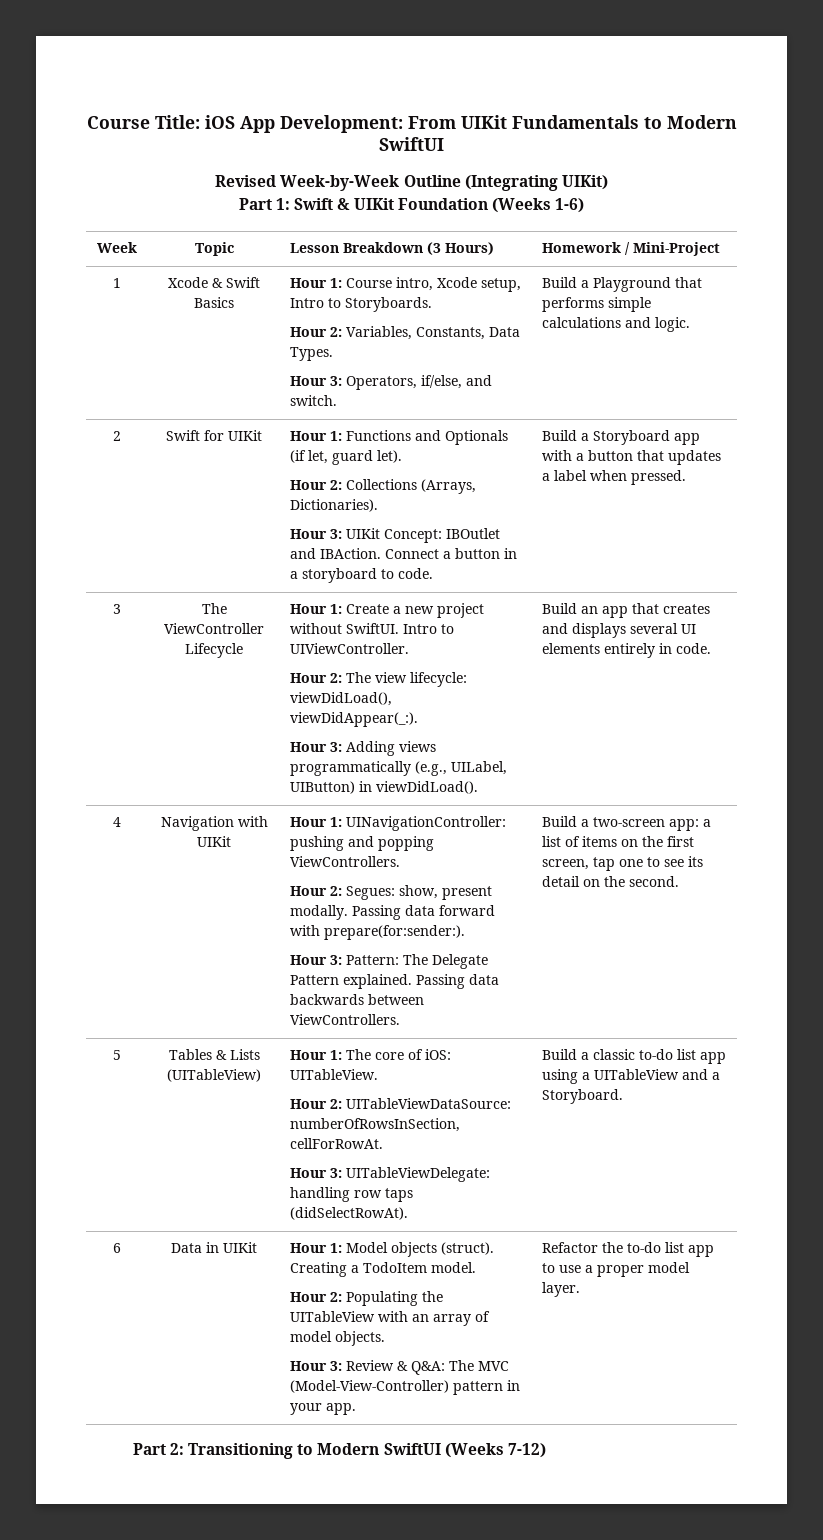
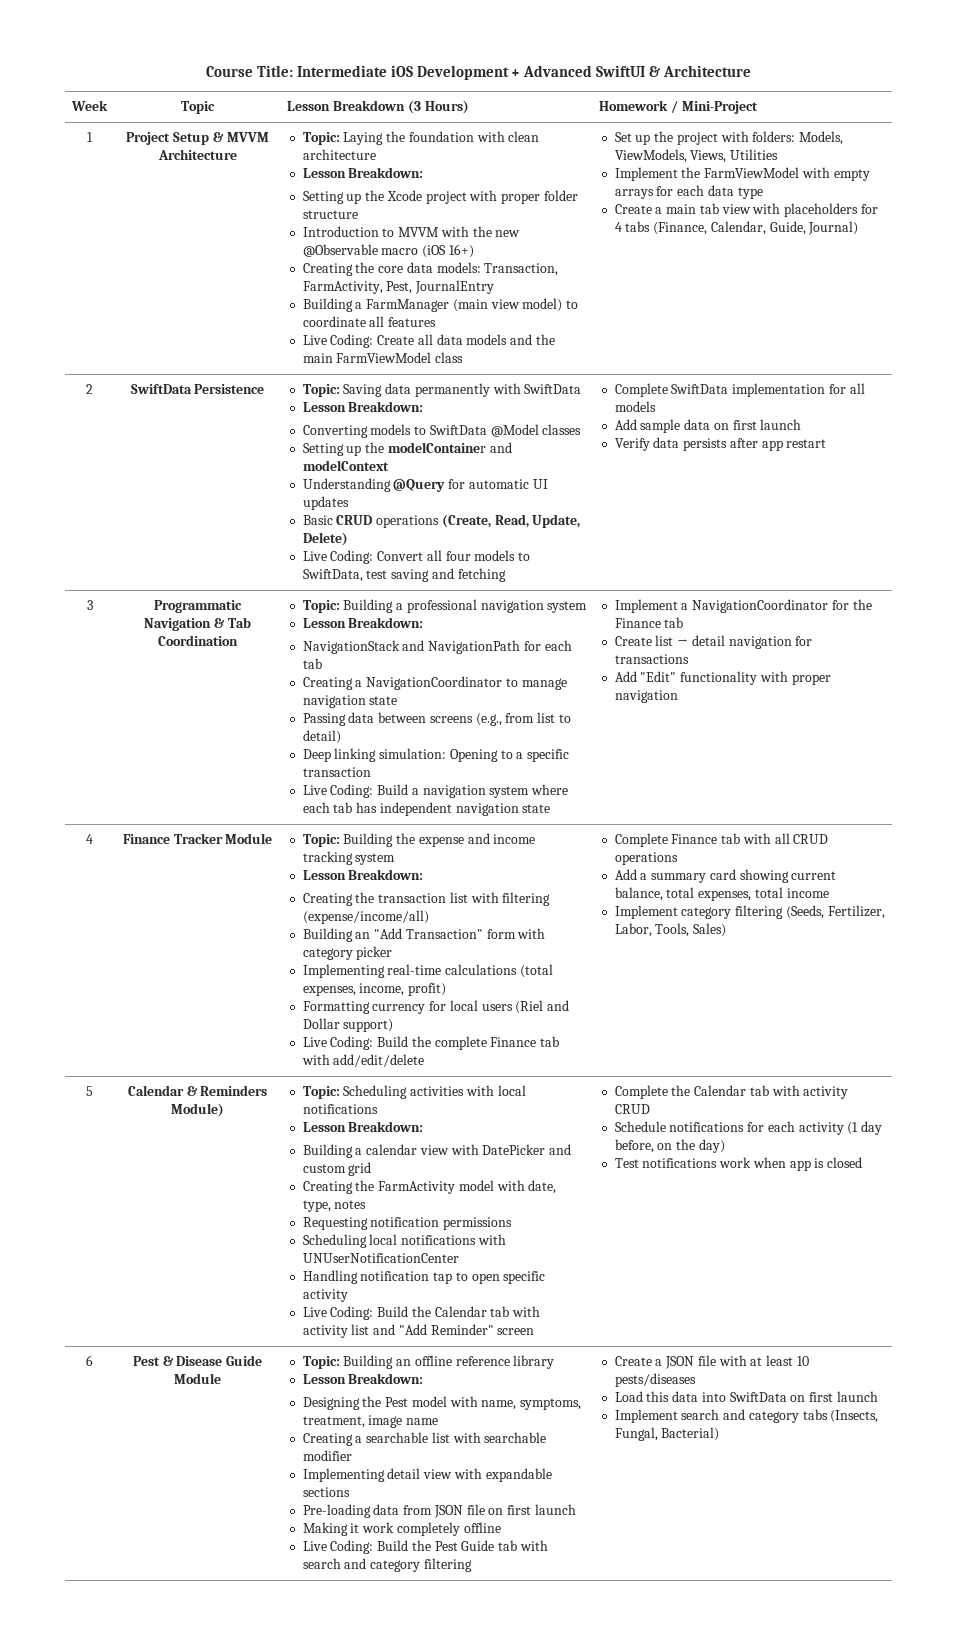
- Course Title: iOS App Development: From UIKit Fundamentals to Modern SwiftUI
- Revised Week-by-Week Outline (Integrating UIKit)
- Part 1: Swift & UIKit Foundation (Weeks 1-6)
+ Course Title: Intermediate iOS Development + Advanced SwiftUI & Architecture
- Xcode & Swift Basics | Hour 1: Course intro, Xcode setup, Intro to Storyboards.
- Hour 2: Variables, Constants, Data Types.
- Hour 3: Operators, if/else, and switch. | Build a Playground that performs simple calculations and logic.
- 2 | Swift for UIKit | Hour 1: Functions and Optionals (if let, guard let).
- Hour 2: Collections (Arrays, Dictionaries).
- Hour 3: UIKit Concept: IBOutlet and IBAction. Connect a button in a storyboard to code. | Build a Storyboard app with a button that updates a label when pressed.
- 3 | The ViewController Lifecycle | Hour 1: Create a new project without SwiftUI. Intro to UIViewController.
- Hour 2: The view lifecycle: viewDidLoad(), viewDidAppear(_:).
- Hour 3: Adding views programmatically (e.g., UILabel, UIButton) in viewDidLoad(). | Build an app that creates and displays several UI elements entirely in code.
- 4 | Navigation with UIKit | Hour 1: UINavigationController: pushing and popping ViewControllers.
- Hour 2: Segues: show, present modally. Passing data forward with prepare(for:sender:).
- Hour 3: Pattern: The Delegate Pattern explained. Passing data backwards between ViewControllers. | Build a two-screen app: a list of items on the first screen, tap one to see its detail on the second.
- 5 | Tables & Lists (UITableView) | Hour 1: The core of iOS: UITableView.
- Hour 2: UITableViewDataSource: numberOfRowsInSection, cellForRowAt.
- Hour 3: UITableViewDelegate: handling row taps (didSelectRowAt). | Build a classic to-do list app using a UITableView and a Storyboard.
- 6 | Data in UIKit | Hour 1: Model objects (struct). Creating a TodoItem model.
- Hour 2: Populating the UITableView with an array of model objects.
- Hour 3: Review & Q&A: The MVC (Model-View-Controller) pattern in your app. | Refactor the to-do list app to use a proper model layer.
- Part 2: Transitioning to Modern SwiftUI (Weeks 7-12)
+ Project Setup & MVVM Architecture | Topic: Laying the foundation with clean architecture
+ Lesson Breakdown:
+ Setting up the Xcode project with proper folder structure
+ Introduction to MVVM with the new @Observable macro (iOS 16+)
+ Creating the core data models: Transaction, FarmActivity, Pest, JournalEntry
+ Building a FarmManager (main view model) to coordinate all features
+ Live Coding: Create all data models and the main FarmViewModel class | Set up the project with folders: Models, ViewModels, Views, Utilities
+ Implement the FarmViewModel with empty arrays for each data type
+ Create a main tab view with placeholders for 4 tabs (Finance, Calendar, Guide, Journal)
+ 2 | SwiftData Persistence | Topic: Saving data permanently with SwiftData
+ Lesson Breakdown:
+ Converting models to SwiftData @Model classes
+ Setting up the modelContainer and modelContext
+ Understanding @Query for automatic UI updates
+ Basic CRUD operations (Create, Read, Update, Delete)
+ Live Coding: Convert all four models to SwiftData, test saving and fetching | Complete SwiftData implementation for all models
+ Add sample data on first launch
+ Verify data persists after app restart
+ 3 | Programmatic Navigation & Tab Coordination | Topic: Building a professional navigation system
+ Lesson Breakdown:
+ NavigationStack and NavigationPath for each tab
+ Creating a NavigationCoordinator to manage navigation state
+ Passing data between screens (e.g., from list to detail)
+ Deep linking simulation: Opening to a specific transaction
+ Live Coding: Build a navigation system where each tab has independent navigation state | Implement a NavigationCoordinator for the Finance tab
+ Create list → detail navigation for transactions
+ Add "Edit" functionality with proper navigation
+ 4 | Finance Tracker Module | Topic: Building the expense and income tracking system
+ Lesson Breakdown:
+ Creating the transaction list with filtering (expense/income/all)
+ Building an "Add Transaction" form with category picker
+ Implementing real-time calculations (total expenses, income, profit)
+ Formatting currency for local users (Riel and Dollar support)
+ Live Coding: Build the complete Finance tab with add/edit/delete | Complete Finance tab with all CRUD operations
+ Add a summary card showing current balance, total expenses, total income
+ Implement category filtering (Seeds, Fertilizer, Labor, Tools, Sales)
+ 5 | Calendar & Reminders Module) | Topic: Scheduling activities with local notifications
+ Lesson Breakdown:
+ Building a calendar view with DatePicker and custom grid
+ Creating the FarmActivity model with date, type, notes
+ Requesting notification permissions
+ Scheduling local notifications with UNUserNotificationCenter
+ Handling notification tap to open specific activity
+ Live Coding: Build the Calendar tab with activity list and "Add Reminder" screen | Complete the Calendar tab with activity CRUD
+ Schedule notifications for each activity (1 day before, on the day)
+ Test notifications work when app is closed
+ 6 | Pest & Disease Guide Module | Topic: Building an offline reference library
+ Lesson Breakdown:
+ Designing the Pest model with name, symptoms, treatment, image name
+ Creating a searchable list with searchable modifier
+ Implementing detail view with expandable sections
+ Pre-loading data from JSON file on first launch
+ Making it work completely offline
+ Live Coding: Build the Pest Guide tab with search and category filtering | Create a JSON file with at least 10 pests/diseases
+ Load this data into SwiftData on first launch
+ Implement search and category tabs (Insects, Fungal, Bacterial)

